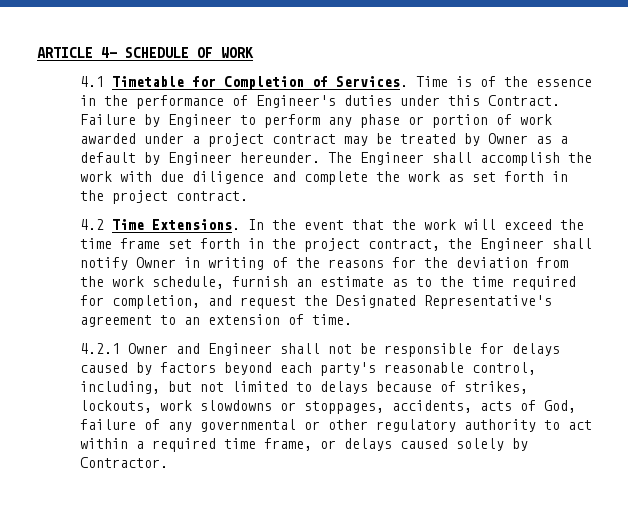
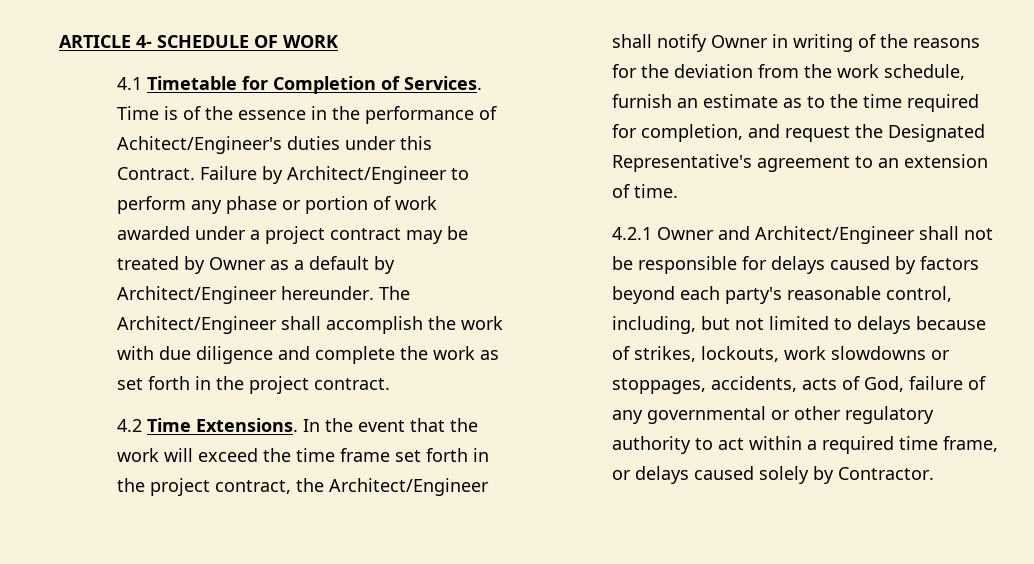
- Time is of the essence in the performance of Engineer's duties under this Contract.
+ Time is of the essence in the performance of Achitect/Engineer's duties under this Contract.
- Failure by Engineer to perform any phase or portion of work awarded under a project contract may be treated by Owner as a default by Engineer hereunder.
+ Failure by Architect/Engineer to perform any phase or portion of work awarded under a project contract may be treated by Owner as a default by Architect/Engineer hereunder.
- The Engineer shall accomplish the work with due diligence and complete the work as set forth in the project contract.
+ The Architect/Engineer shall accomplish the work with due diligence and complete the work as set forth in the project contract.
- In the event that the work will exceed the time frame set forth in the project contract, the Engineer shall notify Owner in writing of the reasons for the deviation from the work schedule, furnish an estimate as to the time required for completion, and request the Designated Representative's agreement to an extension of time.
+ In the event that the work will exceed the time frame set forth in the project contract, the Architect/Engineer shall notify Owner in writing of the reasons for the deviation from the work schedule, furnish an estimate as to the time required for completion, and request the Designated Representative's agreement to an extension of time.
- 4.2.1 Owner and Engineer shall not be responsible for delays caused by factors beyond each party's reasonable control, including, but not limited to delays because of strikes, lockouts, work slowdowns or stoppages, accidents, acts of God, failure of any governmental or other regulatory authority to act within a required time frame, or delays caused solely by Contractor.
+ 4.2.1 Owner and Architect/Engineer shall not be responsible for delays caused by factors beyond each party's reasonable control, including, but not limited to delays because of strikes, lockouts, work slowdowns or stoppages, accidents, acts of God, failure of any governmental or other regulatory authority to act within a required time frame, or delays caused solely by Contractor.

